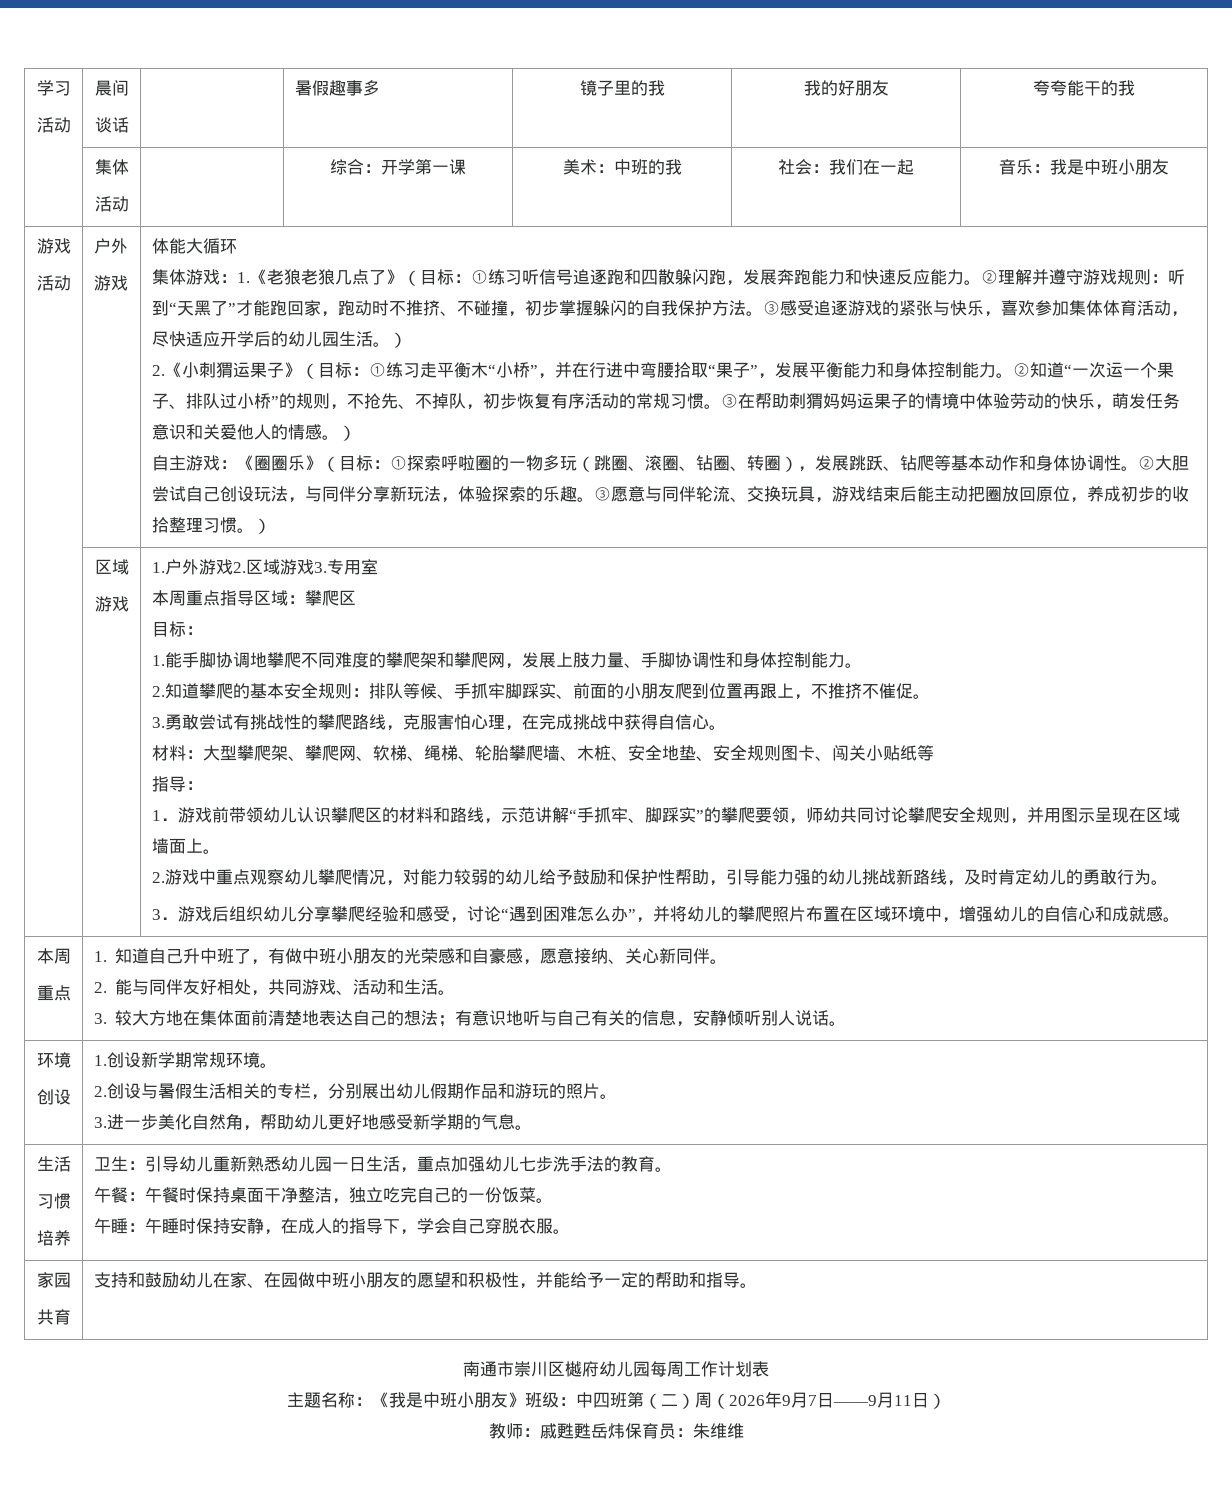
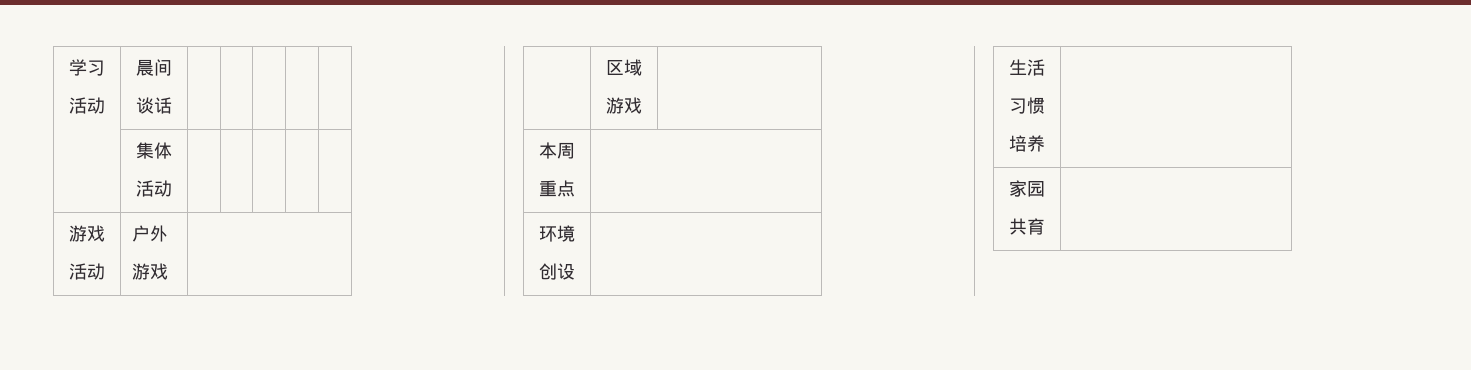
  学习
  活动 | 晨间
- 谈话 | | 暑假趣事多 | 镜子里的我 | 我的好朋友 | 夸夸能干的我
+ 谈话 | | | | |
  | 集体
- 活动 | | 综合：开学第一课 | 美术：中班的我 | 社会：我们在一起 | 音乐：我是中班小朋友
+ 活动 | | | | |
  游戏
  活动 | 户外
- 游戏 | 体能大循环
- 集体游戏：1.《老狼老狼几点了》（目标：①练习听信号追逐跑和四散躲闪跑，发展奔跑能力和快速反应能力。②理解并遵守游戏规则：听到“天黑了”才能跑回家，跑动时不推挤、不碰撞，初步掌握躲闪的自我保护方法。③感受追逐游戏的紧张与快乐，喜欢参加集体体育活动，尽快适应开学后的幼儿园生活。）
- 2.《小刺猬运果子》（目标：①练习走平衡木“小桥”，并在行进中弯腰拾取“果子”，发展平衡能力和身体控制能力。②知道“一次运一个果子、排队过小桥”的规则，不抢先、不掉队，初步恢复有序活动的常规习惯。③在帮助刺猬妈妈运果子的情境中体验劳动的快乐，萌发任务意识和关爱他人的情感。）
- 自主游戏：《圈圈乐》（目标：①探索呼啦圈的一物多玩（跳圈、滚圈、钻圈、转圈），发展跳跃、钻爬等基本动作和身体协调性。②大胆尝试自己创设玩法，与同伴分享新玩法，体验探索的乐趣。③愿意与同伴轮流、交换玩具，游戏结束后能主动把圈放回原位，养成初步的收拾整理习惯。）
+ 游戏 |
  | 区域
- 游戏 | 1.户外游戏2.区域游戏3.专用室
- 本周重点指导区域：攀爬区
- 目标：
- 1.能手脚协调地攀爬不同难度的攀爬架和攀爬网，发展上肢力量、手脚协调性和身体控制能力。
- 2.知道攀爬的基本安全规则：排队等候、手抓牢脚踩实、前面的小朋友爬到位置再跟上，不推挤不催促。
- 3.勇敢尝试有挑战性的攀爬路线，克服害怕心理，在完成挑战中获得自信心。
- 材料：大型攀爬架、攀爬网、软梯、绳梯、轮胎攀爬墙、木桩、安全地垫、安全规则图卡、闯关小贴纸等
- 指导：
- 1．游戏前带领幼儿认识攀爬区的材料和路线，示范讲解“手抓牢、脚踩实”的攀爬要领，师幼共同讨论攀爬安全规则，并用图示呈现在区域墙面上。
- 2.游戏中重点观察幼儿攀爬情况，对能力较弱的幼儿给予鼓励和保护性帮助，引导能力强的幼儿挑战新路线，及时肯定幼儿的勇敢行为。
- 3．游戏后组织幼儿分享攀爬经验和感受，讨论“遇到困难怎么办”，并将幼儿的攀爬照片布置在区域环境中，增强幼儿的自信心和成就感。
+ 游戏 |
  本周
- 重点 | 1.知道自己升中班了，有做中班小朋友的光荣感和自豪感，愿意接纳、关心新同伴。
- 2.能与同伴友好相处，共同游戏、活动和生活。
- 3.较大方地在集体面前清楚地表达自己的想法；有意识地听与自己有关的信息，安静倾听别人说话。
+ 重点 |
  环境
- 创设 | 1.创设新学期常规环境。
- 2.创设与暑假生活相关的专栏，分别展出幼儿假期作品和游玩的照片。
- 3.进一步美化自然角，帮助幼儿更好地感受新学期的气息。
+ 创设 |
  生活
  习惯
- 培养 | 卫生：引导幼儿重新熟悉幼儿园一日生活，重点加强幼儿七步洗手法的教育。
- 午餐：午餐时保持桌面干净整洁，独立吃完自己的一份饭菜。
- 午睡：午睡时保持安静，在成人的指导下，学会自己穿脱衣服。
+ 培养 |
  家园
- 共育 | 支持和鼓励幼儿在家、在园做中班小朋友的愿望和积极性，并能给予一定的帮助和指导。
- 南通市崇川区樾府幼儿园每周工作计划表
- 主题名称：《我是中班小朋友》班级：中四班第（二）周（2026年9月7日——9月11日）
- 教师：戚甦甦岳炜保育员：朱维维
+ 共育 |

